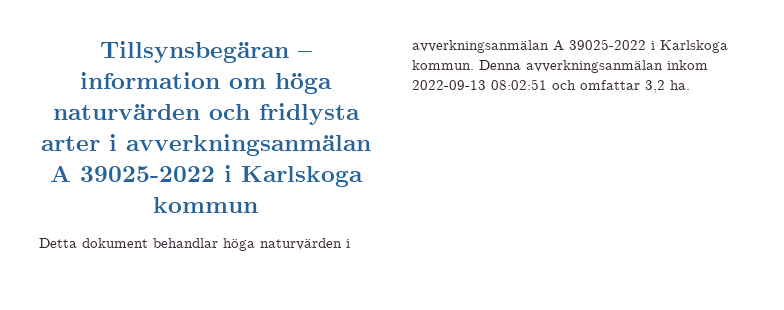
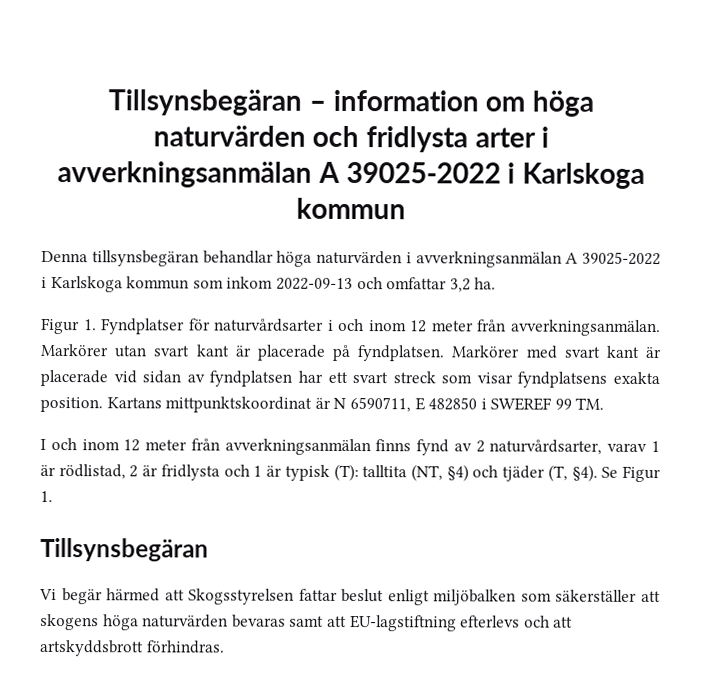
- Detta dokument behandlar höga naturvärden i avverkningsanmälan A 39025-2022 i Karlskoga kommun. Denna avverkningsanmälan inkom 2022-09-13 08:02:51 och omfattar 3,2 ha.
+ Denna tillsynsbegäran behandlar höga naturvärden i avverkningsanmälan A 39025-2022 i Karlskoga kommun som inkom 2022-09-13 och omfattar 3,2 ha.
+ Figur 1. Fyndplatser för naturvårdsarter i och inom 12 meter från avverkningsanmälan. Markörer utan svart kant är placerade på fyndplatsen. Markörer med svart kant är placerade vid sidan av fyndplatsen har ett svart streck som visar fyndplatsens exakta position. Kartans mittpunktskoordinat är N 6590711, E 482850 i SWEREF 99 TM.
+ I och inom 12 meter från avverkningsanmälan finns fynd av 2 naturvårdsarter, varav 1 är rödlistad, 2 är fridlysta och 1 är typisk (T): talltita (NT, §4) och tjäder (T, §4). Se Figur 1.
+ Tillsynsbegäran
+ Vi begär härmed att Skogsstyrelsen fattar beslut enligt miljöbalken som säkerställer att skogens höga naturvärden bevaras samt att EU-lagstiftning efterlevs och att artskyddsbrott förhindras.

